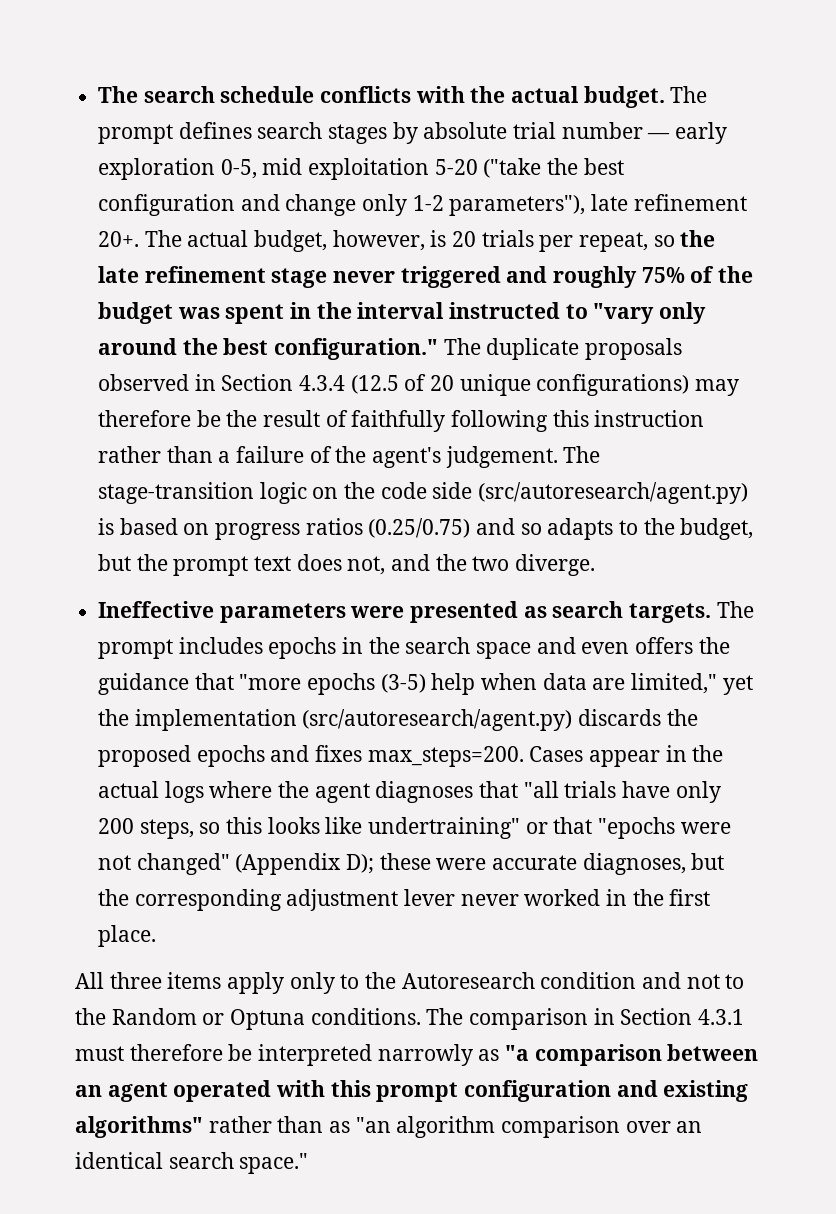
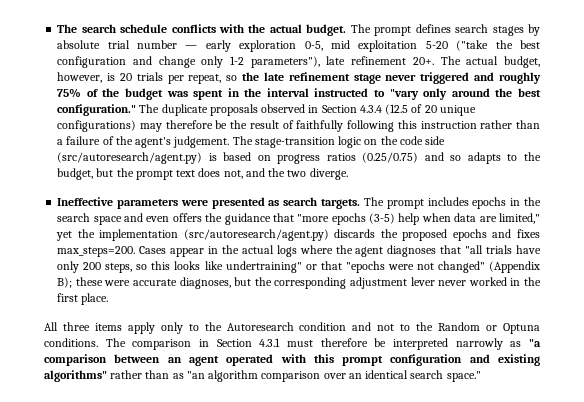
- Cases appear in the actual logs where the agent diagnoses that "all trials have only 200 steps, so this looks like undertraining" or that "epochs were not changed" (Appendix D); these were accurate diagnoses, but the corresponding adjustment lever never worked in the first place.
+ Cases appear in the actual logs where the agent diagnoses that "all trials have only 200 steps, so this looks like undertraining" or that "epochs were not changed" (Appendix B); these were accurate diagnoses, but the corresponding adjustment lever never worked in the first place.

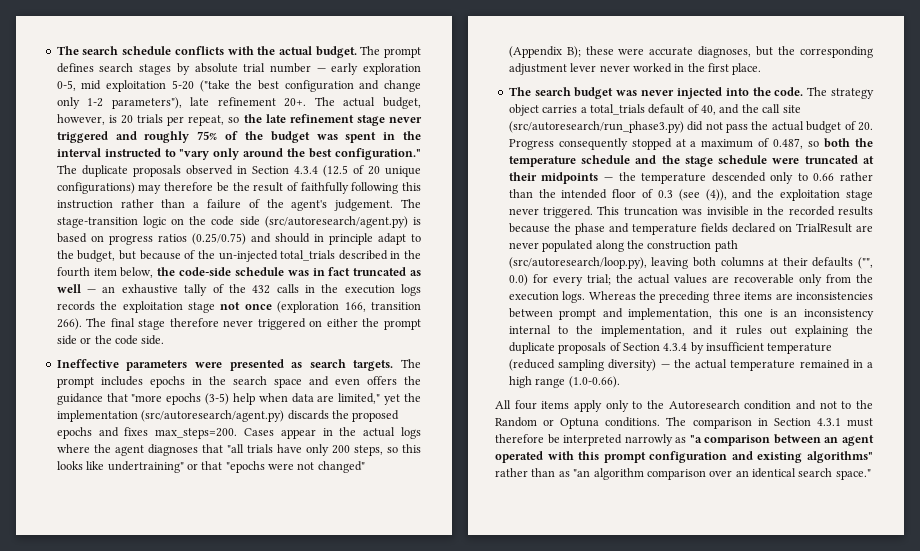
- The stage-transition logic on the code side (src/autoresearch/agent.py) is based on progress ratios (0.25/0.75) and so adapts to the budget, but the prompt text does not, and the two diverge.
+ The stage-transition logic on the code side (src/autoresearch/agent.py) is based on progress ratios (0.25/0.75) and should in principle adapt to the budget, but because of the un-injected total_trials described in the fourth item below, the code-side schedule was in fact truncated as well — an exhaustive tally of the 432 calls in the execution logs records the exploitation stage not once (exploration 166, transition 266). The final stage therefore never triggered on either the prompt side or the code side.
+ The search budget was never injected into the code. The strategy object carries a total_trials default of 40, and the call site (src/autoresearch/run_phase3.py) did not pass the actual budget of 20. Progress consequently stopped at a maximum of 0.487, so both the temperature schedule and the stage schedule were truncated at their midpoints — the temperature descended only to 0.66 rather than the intended floor of 0.3 (see (4)), and the exploitation stage never triggered. This truncation was invisible in the recorded results because the phase and temperature fields declared on TrialResult are never populated along the construction path (src/autoresearch/loop.py), leaving both columns at their defaults ("", 0.0) for every trial; the actual values are recoverable only from the execution logs. Whereas the preceding three items are inconsistencies between prompt and implementation, this one is an inconsistency internal to the implementation, and it rules out explaining the duplicate proposals of Section 4.3.4 by insufficient temperature (reduced sampling diversity) — the actual temperature remained in a high range (1.0-0.66).
- All three items apply only to the Autoresearch condition and not to the Random or Optuna conditions.
+ All four items apply only to the Autoresearch condition and not to the Random or Optuna conditions.

